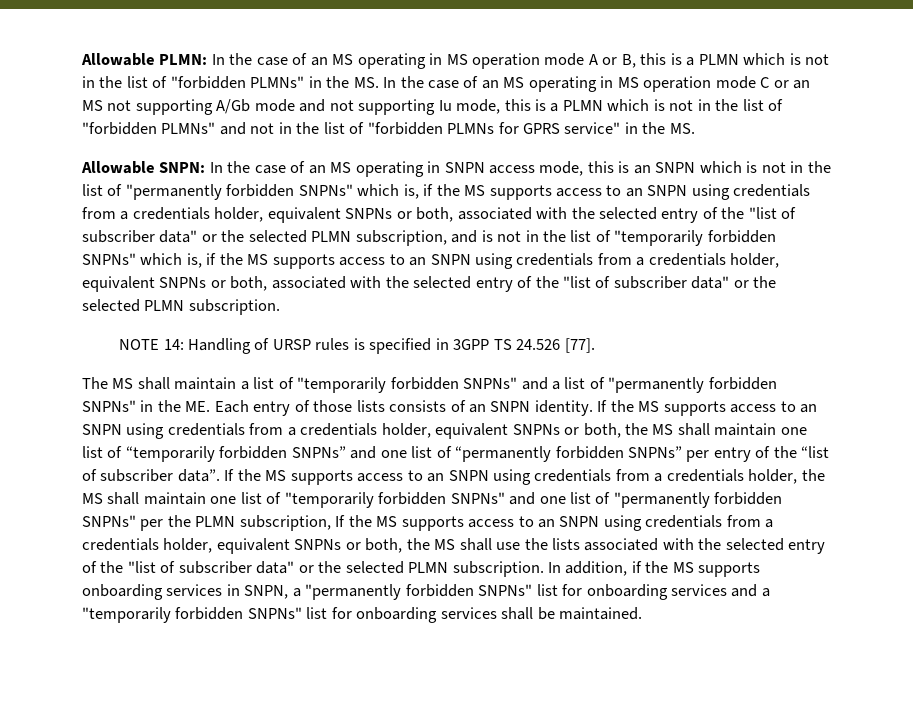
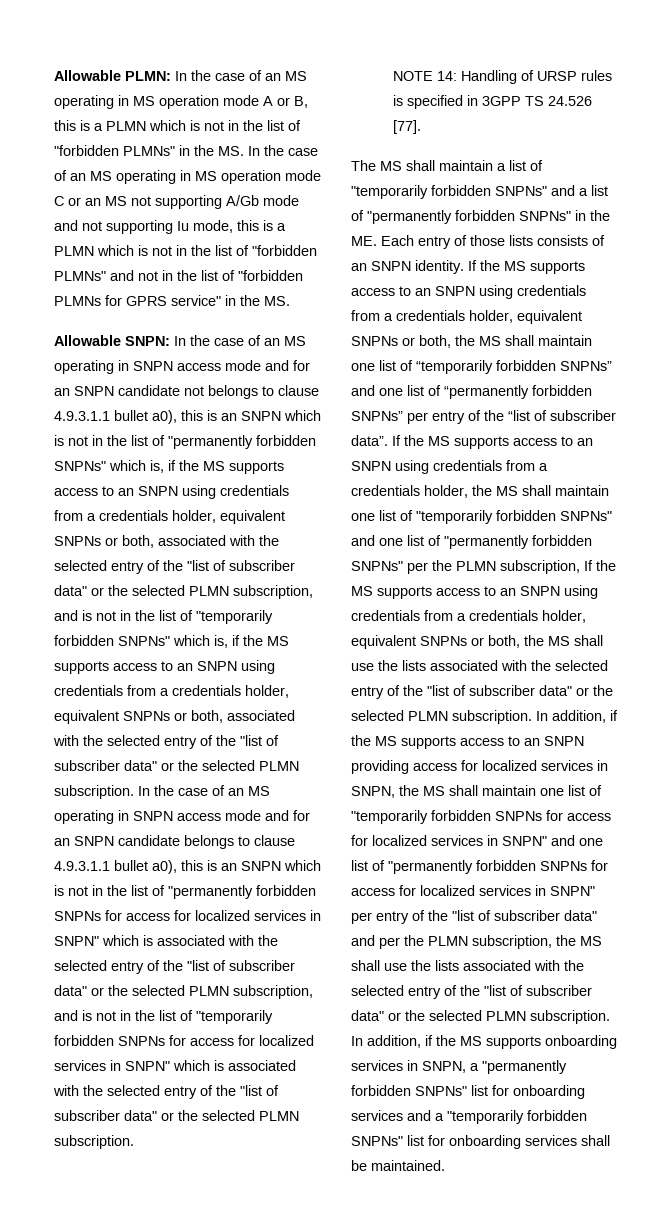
- In the case of an MS operating in SNPN access mode, this is an SNPN which is not in the list of "permanently forbidden SNPNs" which is, if the MS supports access to an SNPN using credentials from a credentials holder, equivalent SNPNs or both, associated with the selected entry of the "list of subscriber data" or the selected PLMN subscription, and is not in the list of "temporarily forbidden SNPNs" which is, if the MS supports access to an SNPN using credentials from a credentials holder, equivalent SNPNs or both, associated with the selected entry of the "list of subscriber data" or the selected PLMN subscription.
+ In the case of an MS operating in SNPN access mode and for an SNPN candidate not belongs to clause 4.9.3.1.1 bullet a0), this is an SNPN which is not in the list of "permanently forbidden SNPNs" which is, if the MS supports access to an SNPN using credentials from a credentials holder, equivalent SNPNs or both, associated with the selected entry of the "list of subscriber data" or the selected PLMN subscription, and is not in the list of "temporarily forbidden SNPNs" which is, if the MS supports access to an SNPN using credentials from a credentials holder, equivalent SNPNs or both, associated with the selected entry of the "list of subscriber data" or the selected PLMN subscription. In the case of an MS operating in SNPN access mode and for an SNPN candidate belongs to clause 4.9.3.1.1 bullet a0), this is an SNPN which is not in the list of "permanently forbidden SNPNs for access for localized services in SNPN" which is associated with the selected entry of the "list of subscriber data" or the selected PLMN subscription, and is not in the list of "temporarily forbidden SNPNs for access for localized services in SNPN" which is associated with the selected entry of the "list of subscriber data" or the selected PLMN subscription.
- In addition, if the MS supports onboarding services in SNPN, a "permanently forbidden SNPNs" list for onboarding services and a "temporarily forbidden SNPNs" list for onboarding services shall be maintained.
+ In addition, if the MS supports access to an SNPN providing access for localized services in SNPN, the MS shall maintain one list of "temporarily forbidden SNPNs for access for localized services in SNPN" and one list of "permanently forbidden SNPNs for access for localized services in SNPN" per entry of the "list of subscriber data" and per the PLMN subscription, the MS shall use the lists associated with the selected entry of the "list of subscriber data" or the selected PLMN subscription. In addition, if the MS supports onboarding services in SNPN, a "permanently forbidden SNPNs" list for onboarding services and a "temporarily forbidden SNPNs" list for onboarding services shall be maintained.

